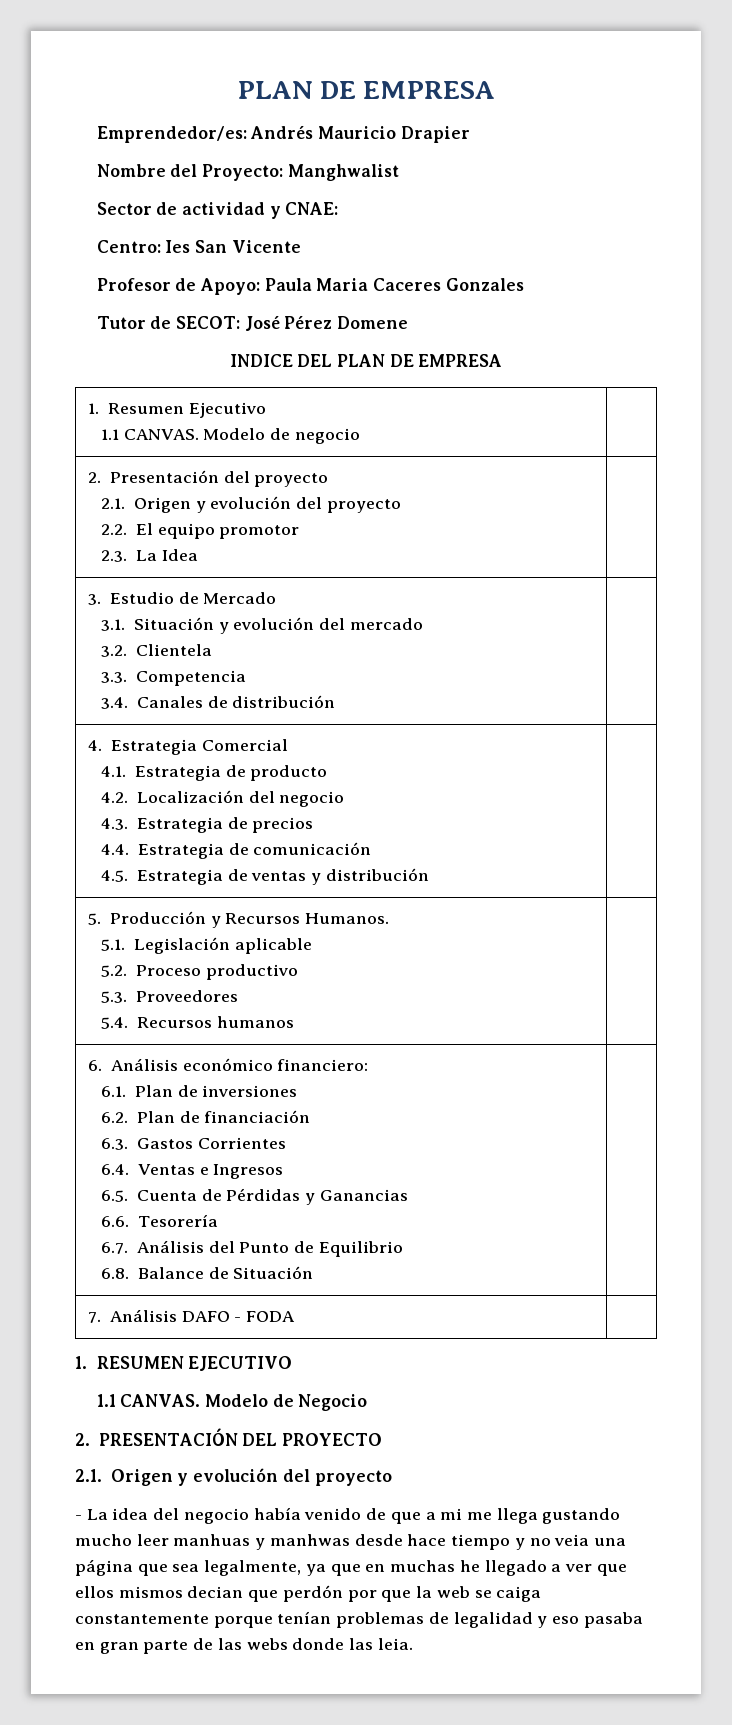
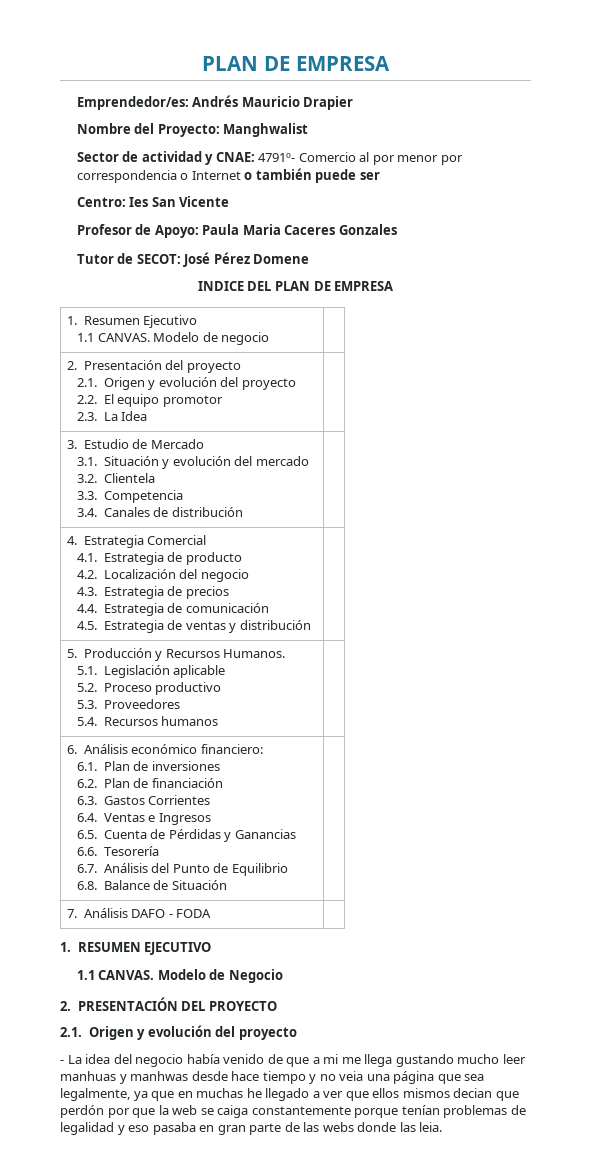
- Sector de actividad y CNAE:
+ Sector de actividad y CNAE: 4791º- Comercio al por menor por correspondencia o Internet o también puede ser

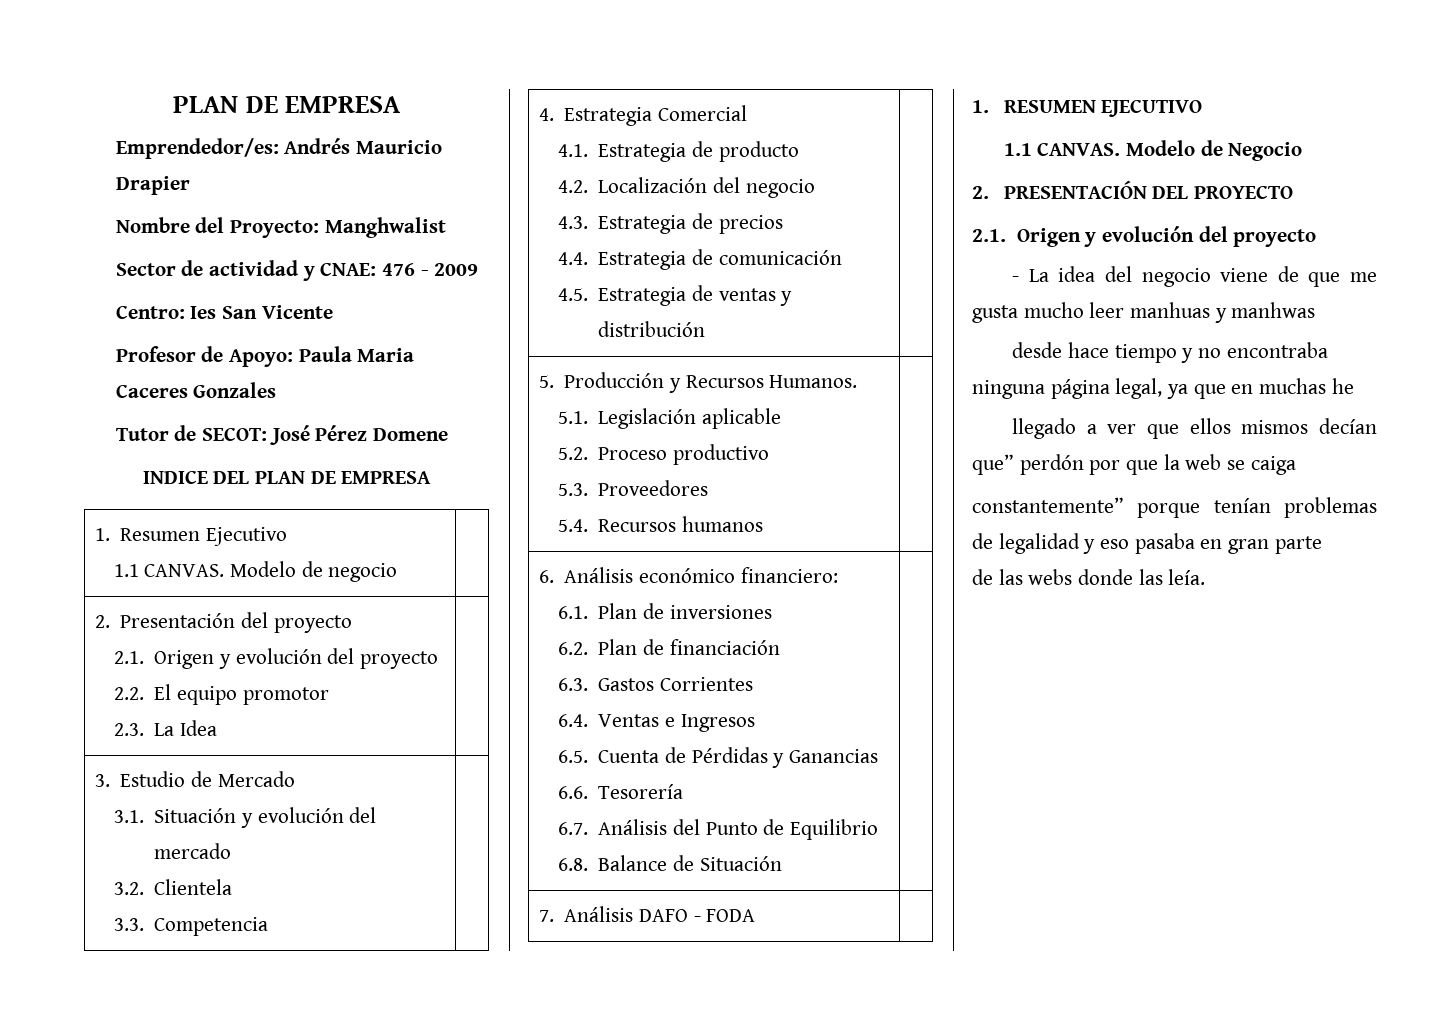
- Sector de actividad y CNAE: 4791º- Comercio al por menor por correspondencia o Internet o también puede ser
+ Sector de actividad y CNAE: 476 - 2009
  3. Estudio de Mercado
  3.1. Situación y evolución del mercado
  3.2. Clientela
- 3.3. Competencia
- 3.4. Canales de distribución |
+ 3.3. Competencia |
- - La idea del negocio había venido de que a mi me llega gustando mucho leer manhuas y manhwas desde hace tiempo y no veia una página que sea legalmente, ya que en muchas he llegado a ver que ellos mismos decian que perdón por que la web se caiga constantemente porque tenían problemas de legalidad y eso pasaba en gran parte de las webs donde las leia.
+ - La idea del negocio viene de que me gusta mucho leer manhuas y manhwas
+ desde hace tiempo y no encontraba ninguna página legal, ya que en muchas he
+ llegado a ver que ellos mismos decían que” perdón por que la web se caiga
+ constantemente” porque tenían problemas de legalidad y eso pasaba en gran parte
+ de las webs donde las leía.

